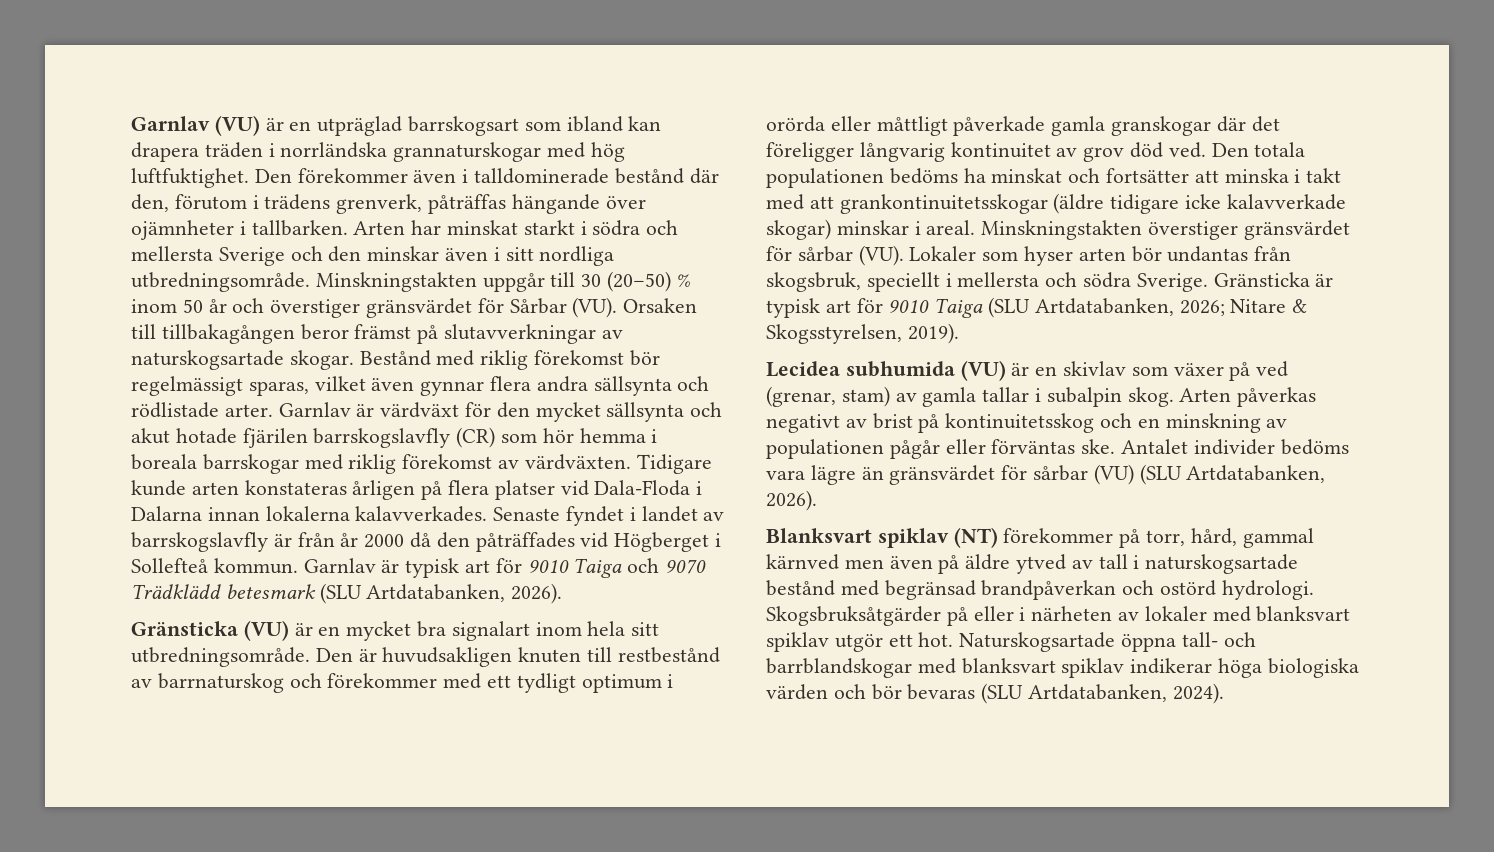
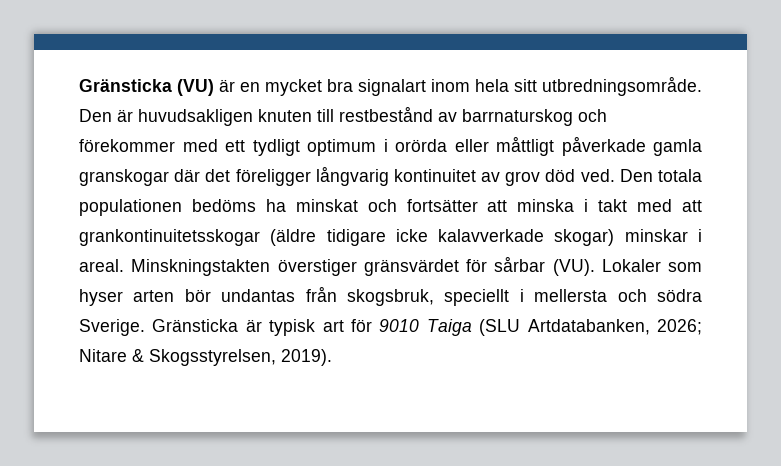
- Garnlav (VU) är en utpräglad barrskogsart som ibland kan drapera träden i norrländska grannaturskogar med hög luftfuktighet. Den förekommer även i talldominerade bestånd där den, förutom i trädens grenverk, påträffas hängande över ojämnheter i tallbarken. Arten har minskat starkt i södra och mellersta Sverige och den minskar även i sitt nordliga utbredningsområde. Minskningstakten uppgår till 30 (20–50) % inom 50 år och överstiger gränsvärdet för Sårbar (VU). Orsaken till tillbakagången beror främst på slutavverkningar av naturskogsartade skogar. Bestånd med riklig förekomst bör regelmässigt sparas, vilket även gynnar flera andra sällsynta och rödlistade arter. Garnlav är värdväxt för den mycket sällsynta och akut hotade fjärilen barrskogslavfly (CR) som hör hemma i boreala barrskogar med riklig förekomst av värdväxten. Tidigare kunde arten konstateras årligen på flera platser vid Dala-Floda i Dalarna innan lokalerna kalavverkades. Senaste fyndet i landet av barrskogslavfly är från år 2000 då den påträffades vid Högberget i Sollefteå kommun. Garnlav är typisk art för 9010 Taiga och 9070 Trädklädd betesmark (SLU Artdatabanken, 2026).
- Lecidea subhumida (VU) är en skivlav som växer på ved (grenar, stam) av gamla tallar i subalpin skog. Arten påverkas negativt av brist på kontinuitetsskog och en minskning av populationen pågår eller förväntas ske. Antalet individer bedöms vara lägre än gränsvärdet för sårbar (VU) (SLU Artdatabanken, 2026).
- Blanksvart spiklav (NT) förekommer på torr, hård, gammal kärnved men även på äldre ytved av tall i naturskogsartade bestånd med begränsad brandpåverkan och ostörd hydrologi. Skogsbruksåtgärder på eller i närheten av lokaler med blanksvart spiklav utgör ett hot. Naturskogsartade öppna tall- och barrblandskogar med blanksvart spiklav indikerar höga biologiska värden och bör bevaras (SLU Artdatabanken, 2024).

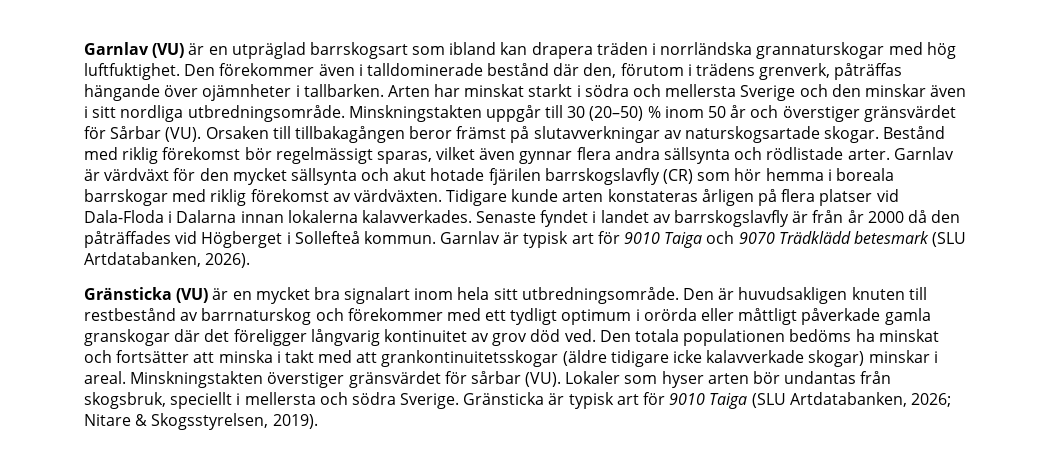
+ Garnlav (VU) är en utpräglad barrskogsart som ibland kan drapera träden i norrländska grannaturskogar med hög luftfuktighet. Den förekommer även i talldominerade bestånd där den, förutom i trädens grenverk, påträffas hängande över ojämnheter i tallbarken. Arten har minskat starkt i södra och mellersta Sverige och den minskar även i sitt nordliga utbredningsområde. Minskningstakten uppgår till 30 (20–50) % inom 50 år och överstiger gränsvärdet för Sårbar (VU). Orsaken till tillbakagången beror främst på slutavverkningar av naturskogsartade skogar. Bestånd med riklig förekomst bör regelmässigt sparas, vilket även gynnar flera andra sällsynta och rödlistade arter. Garnlav är värdväxt för den mycket sällsynta och akut hotade fjärilen barrskogslavfly (CR) som hör hemma i boreala barrskogar med riklig förekomst av värdväxten. Tidigare kunde arten konstateras årligen på flera platser vid Dala-Floda i Dalarna innan lokalerna kalavverkades. Senaste fyndet i landet av barrskogslavfly är från år 2000 då den påträffades vid Högberget i Sollefteå kommun. Garnlav är typisk art för 9010 Taiga och 9070 Trädklädd betesmark (SLU Artdatabanken, 2026).

